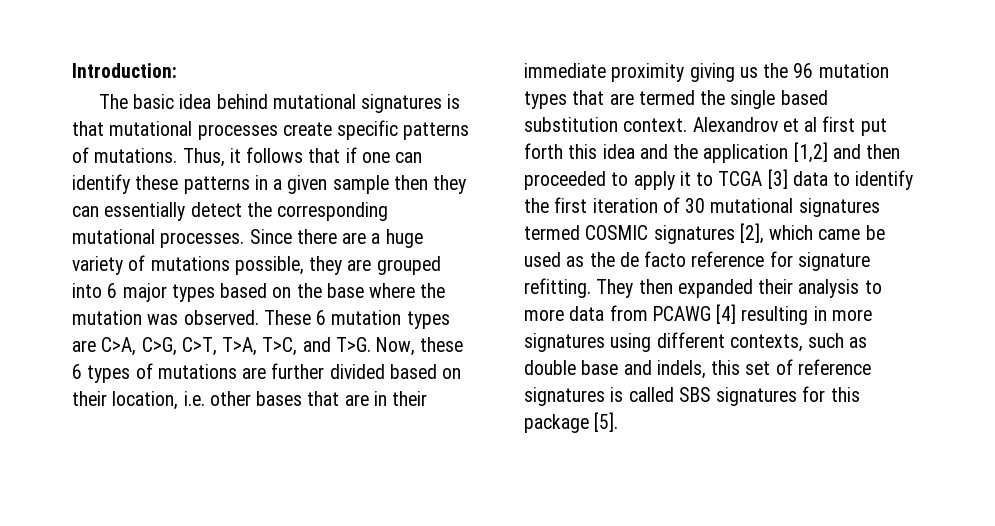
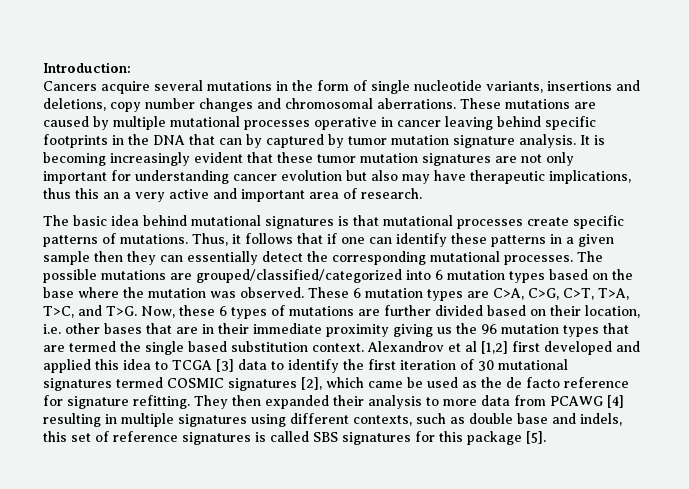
+ Cancers acquire several mutations in the form of single nucleotide variants, insertions and deletions, copy number changes and chromosomal aberrations. These mutations are caused by multiple mutational processes operative in cancer leaving behind specific footprints in the DNA that can by captured by tumor mutation signature analysis. It is becoming increasingly evident that these tumor mutation signatures are not only important for understanding cancer evolution but also may have therapeutic implications, thus this an a very active and important area of research.
- Since there are a huge variety of mutations possible, they are grouped into 6 major types based on the base where the mutation was observed.
+ The possible mutations are grouped/classified/categorized into 6 mutation types based on the base where the mutation was observed.
- Alexandrov et al first put forth this idea and the application [1,2] and then proceeded to apply it to TCGA [3] data to identify the first iteration of 30 mutational signatures termed COSMIC signatures [2], which came be used as the de facto reference for signature refitting.
+ Alexandrov et al [1,2] first developed and applied this idea to TCGA [3] data to identify the first iteration of 30 mutational signatures termed COSMIC signatures [2], which came be used as the de facto reference for signature refitting.
- They then expanded their analysis to more data from PCAWG [4] resulting in more signatures using different contexts, such as double base and indels, this set of reference signatures is called SBS signatures for this package [5].
+ They then expanded their analysis to more data from PCAWG [4] resulting in multiple signatures using different contexts, such as double base and indels, this set of reference signatures is called SBS signatures for this package [5].

